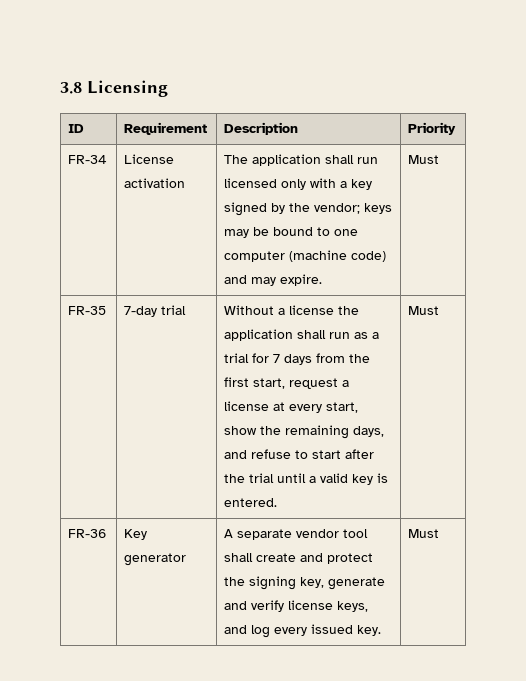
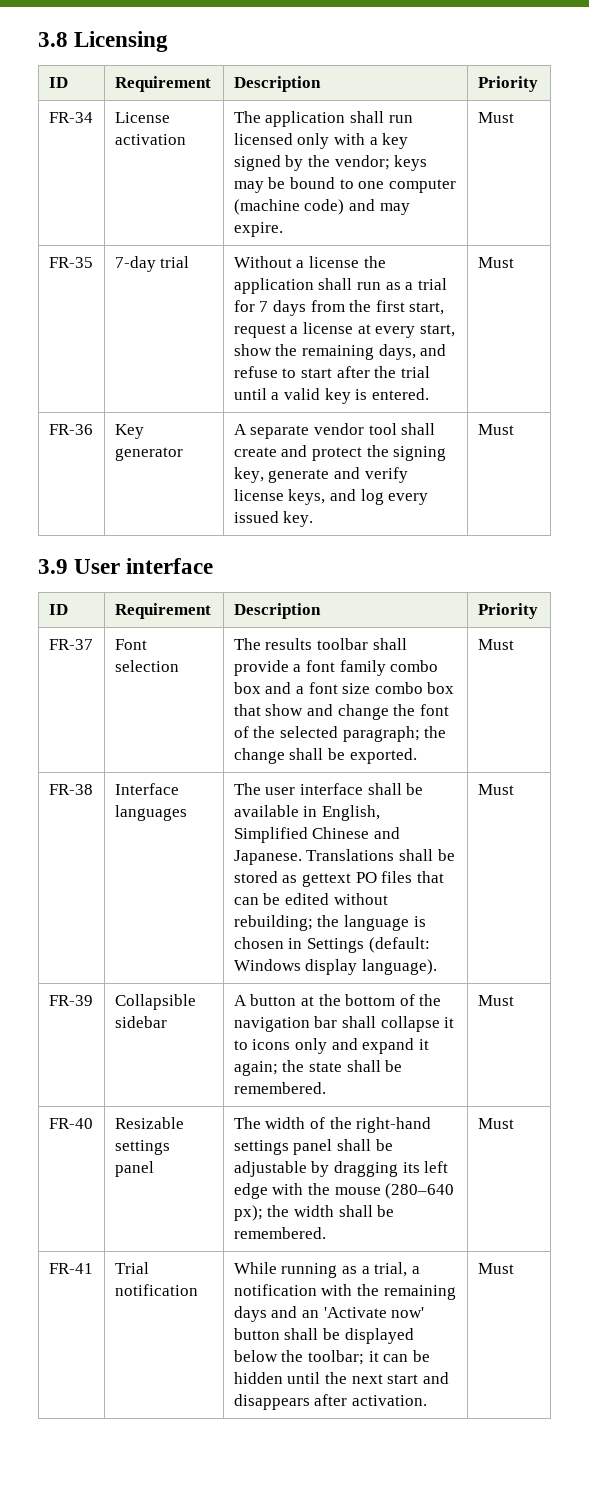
+ 3.9 User interface
+ ID | Requirement | Description | Priority
+ FR-37 | Font selection | The results toolbar shall provide a font family combo box and a font size combo box that show and change the font of the selected paragraph; the change shall be exported. | Must
+ FR-38 | Interface languages | The user interface shall be available in English, Simplified Chinese and Japanese. Translations shall be stored as gettext PO files that can be edited without rebuilding; the language is chosen in Settings (default: Windows display language). | Must
+ FR-39 | Collapsible sidebar | A button at the bottom of the navigation bar shall collapse it to icons only and expand it again; the state shall be remembered. | Must
+ FR-40 | Resizable settings panel | The width of the right-hand settings panel shall be adjustable by dragging its left edge with the mouse (280–640 px); the width shall be remembered. | Must
+ FR-41 | Trial notification | While running as a trial, a notification with the remaining days and an 'Activate now' button shall be displayed below the toolbar; it can be hidden until the next start and disappears after activation. | Must

